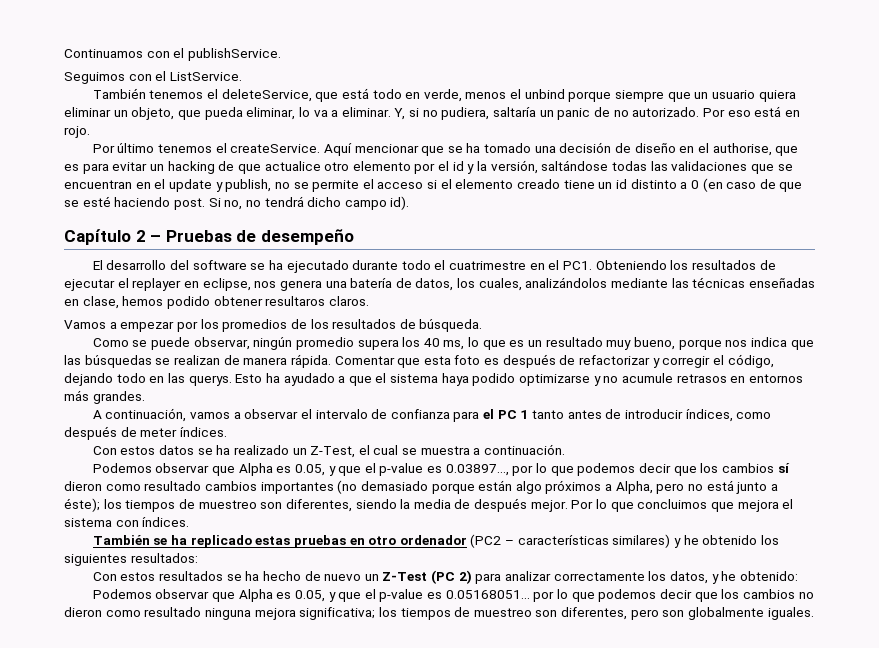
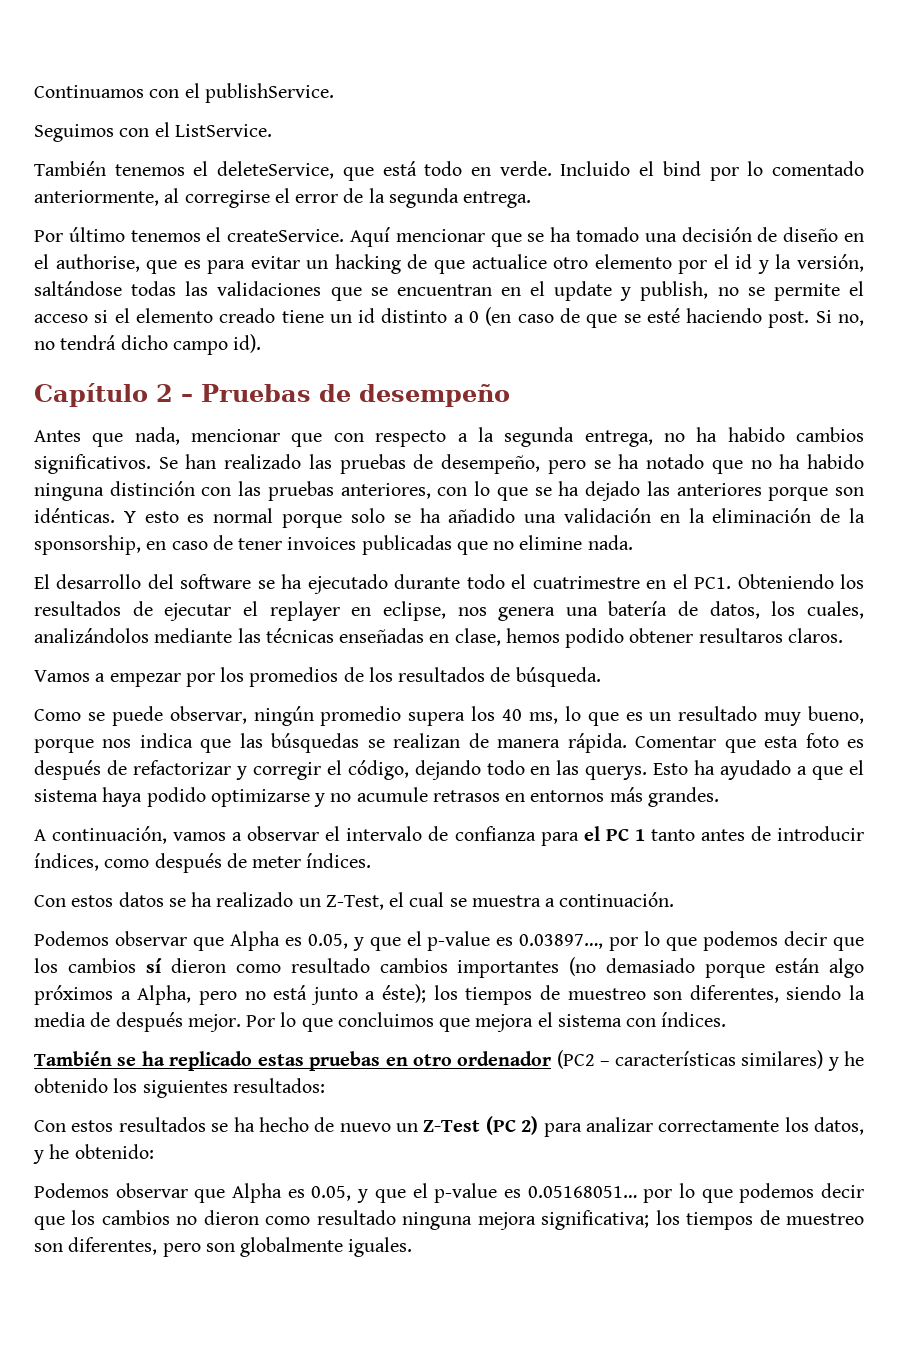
- También tenemos el deleteService, que está todo en verde, menos el unbind porque siempre que un usuario quiera eliminar un objeto, que pueda eliminar, lo va a eliminar. Y, si no pudiera, saltaría un panic de no autorizado. Por eso está en rojo.
+ También tenemos el deleteService, que está todo en verde. Incluido el bind por lo comentado anteriormente, al corregirse el error de la segunda entrega.
+ Antes que nada, mencionar que con respecto a la segunda entrega, no ha habido cambios significativos. Se han realizado las pruebas de desempeño, pero se ha notado que no ha habido ninguna distinción con las pruebas anteriores, con lo que se ha dejado las anteriores porque son idénticas. Y esto es normal porque solo se ha añadido una validación en la eliminación de la sponsorship, en caso de tener invoices publicadas que no elimine nada.

